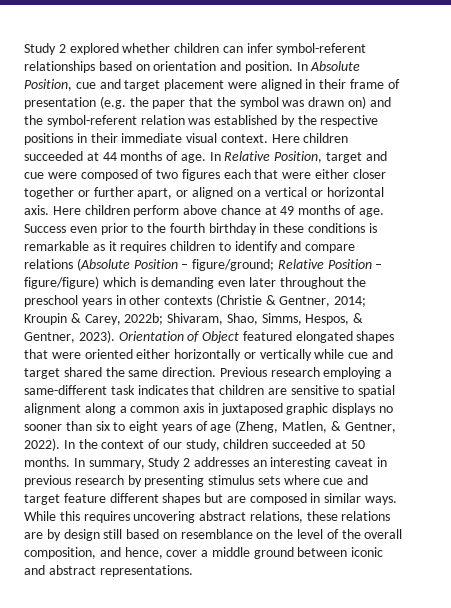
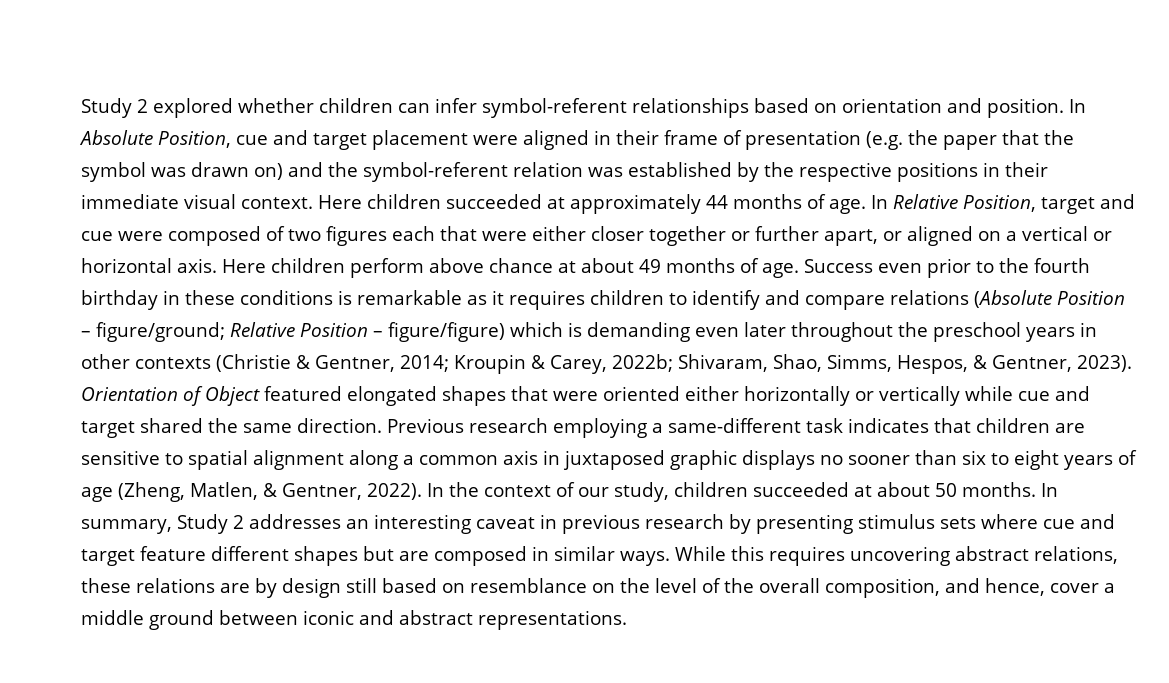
- Here children succeeded at 44 months of age.
+ Here children succeeded at approximately 44 months of age.
- Here children perform above chance at 49 months of age.
+ Here children perform above chance at about 49 months of age.
- In the context of our study, children succeeded at 50 months.
+ In the context of our study, children succeeded at about 50 months.

